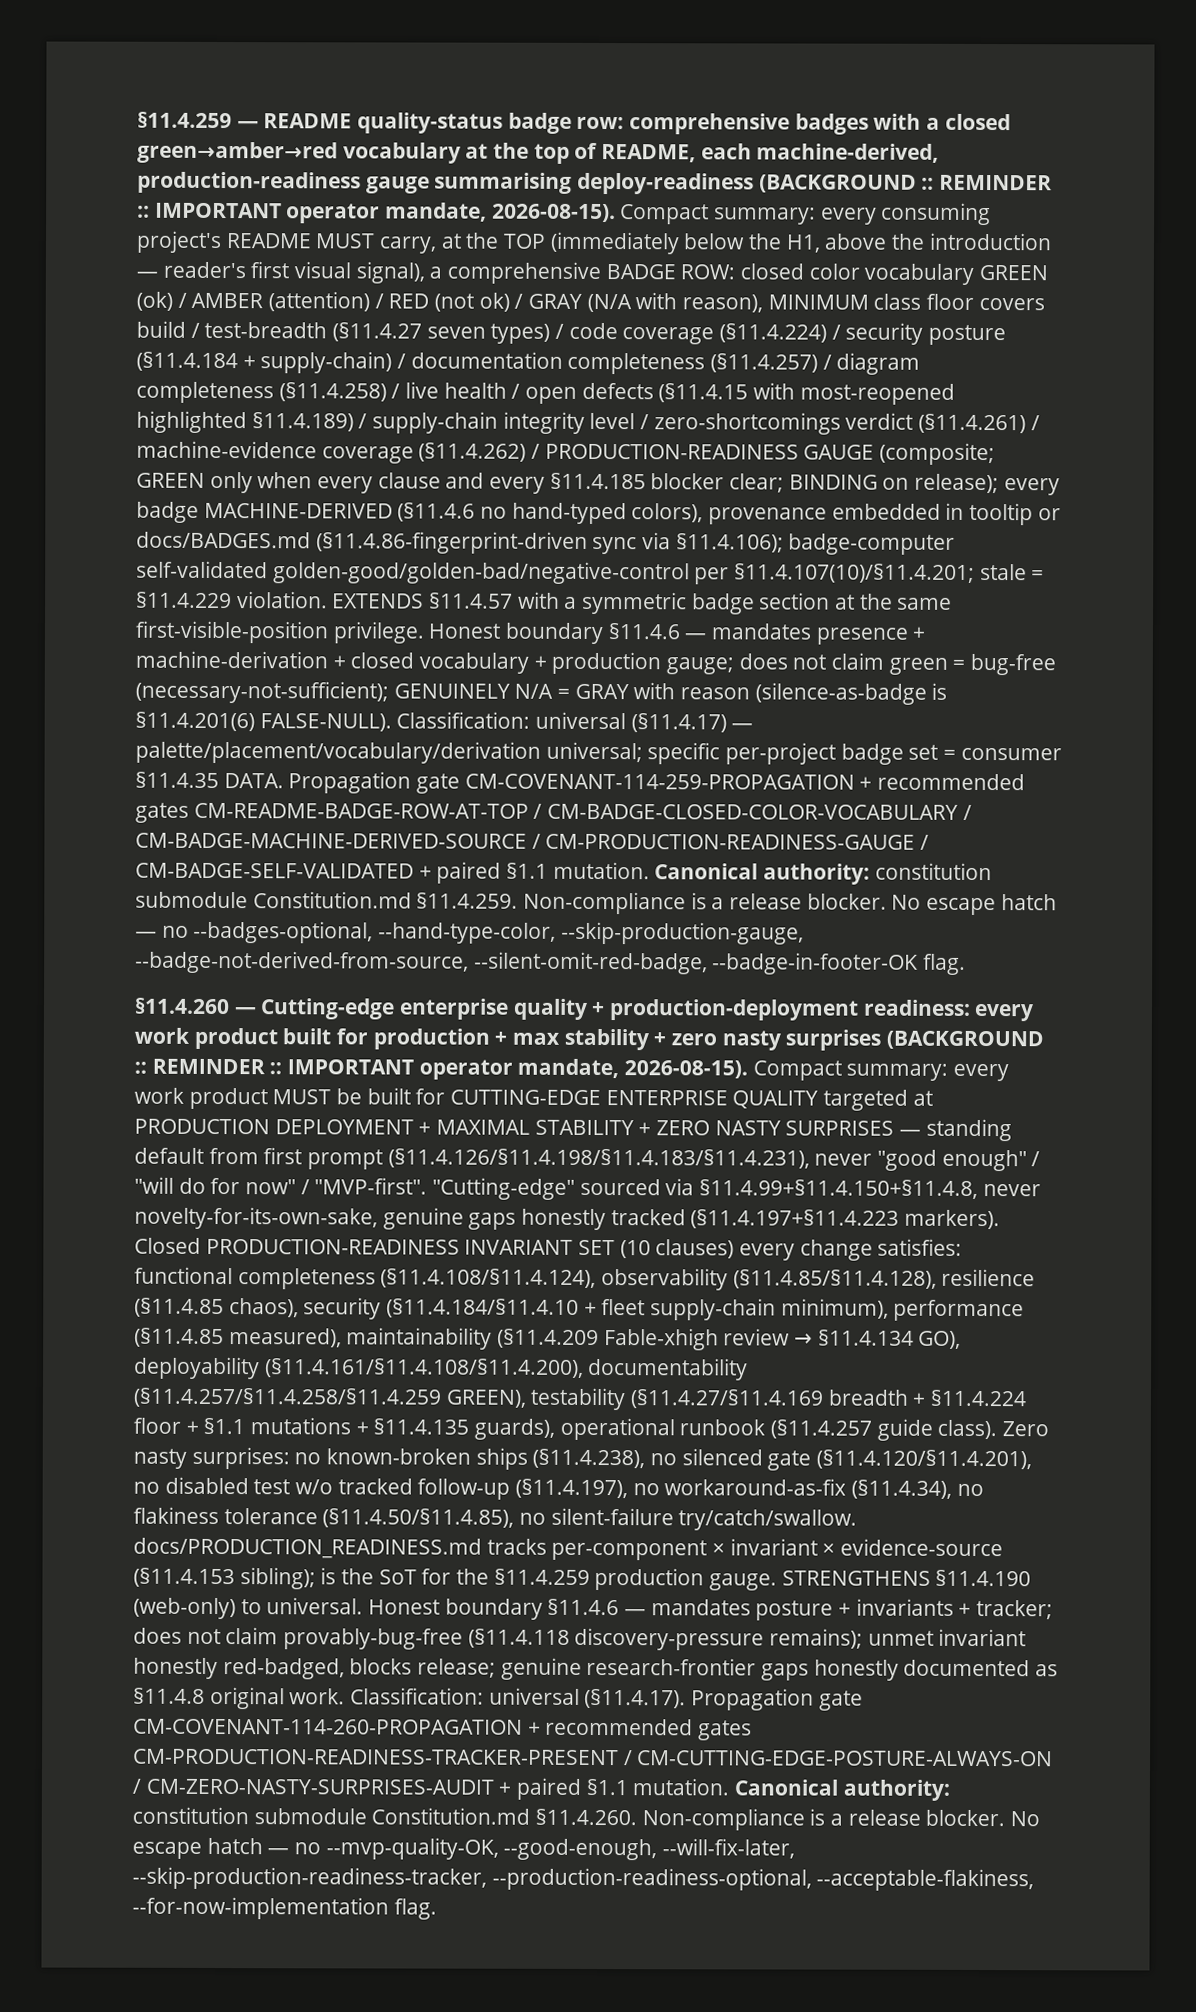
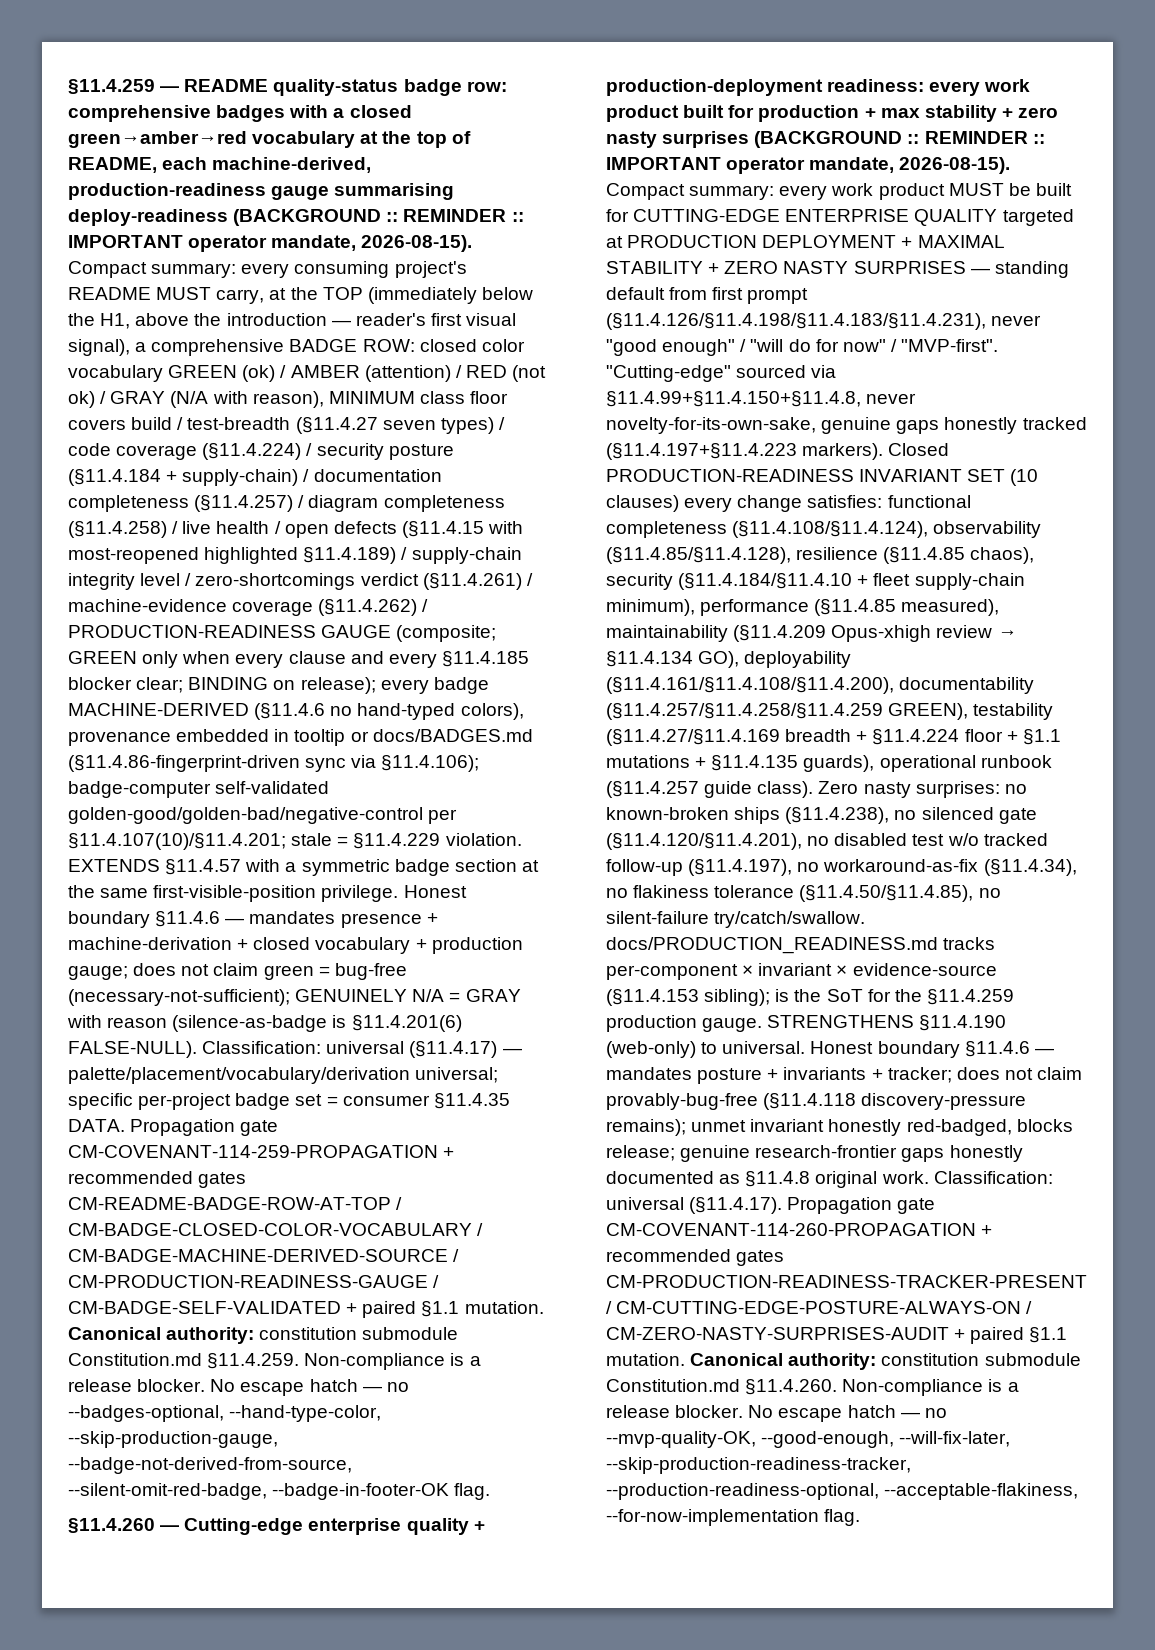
- Closed PRODUCTION-READINESS INVARIANT SET (10 clauses) every change satisfies: functional completeness (§11.4.108/§11.4.124), observability (§11.4.85/§11.4.128), resilience (§11.4.85 chaos), security (§11.4.184/§11.4.10 + fleet supply-chain minimum), performance (§11.4.85 measured), maintainability (§11.4.209 Fable-xhigh review → §11.4.134 GO), deployability (§11.4.161/§11.4.108/§11.4.200), documentability (§11.4.257/§11.4.258/§11.4.259 GREEN), testability (§11.4.27/§11.4.169 breadth + §11.4.224 floor + §1.1 mutations + §11.4.135 guards), operational runbook (§11.4.257 guide class).
+ Closed PRODUCTION-READINESS INVARIANT SET (10 clauses) every change satisfies: functional completeness (§11.4.108/§11.4.124), observability (§11.4.85/§11.4.128), resilience (§11.4.85 chaos), security (§11.4.184/§11.4.10 + fleet supply-chain minimum), performance (§11.4.85 measured), maintainability (§11.4.209 Opus-xhigh review → §11.4.134 GO), deployability (§11.4.161/§11.4.108/§11.4.200), documentability (§11.4.257/§11.4.258/§11.4.259 GREEN), testability (§11.4.27/§11.4.169 breadth + §11.4.224 floor + §1.1 mutations + §11.4.135 guards), operational runbook (§11.4.257 guide class).

